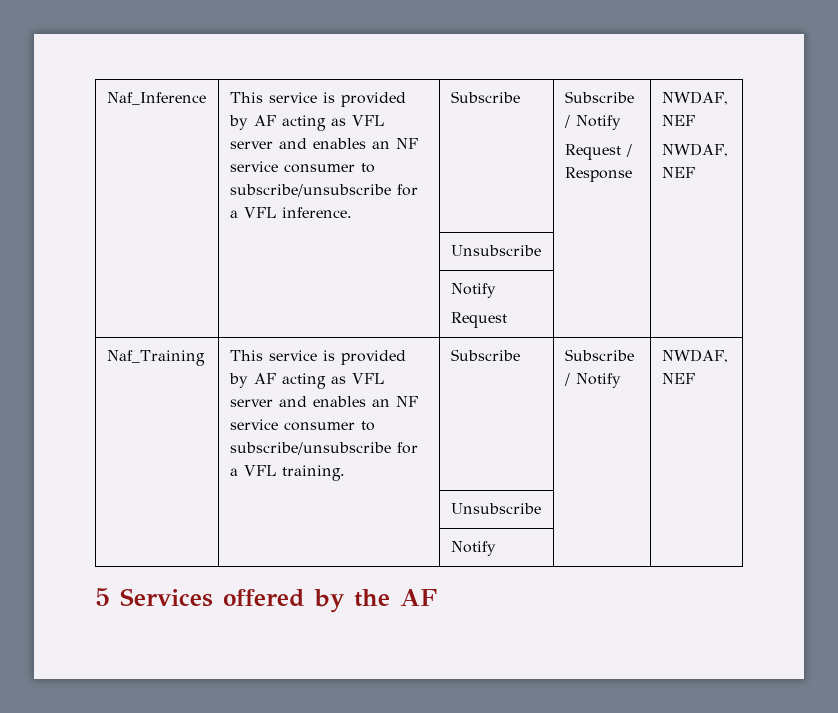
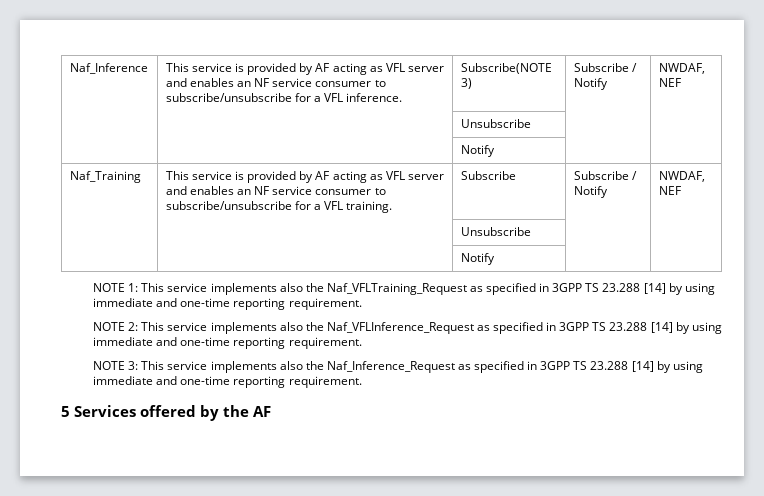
- Naf_Inference | This service is provided by AF acting as VFL server and enables an NF service consumer to subscribe/unsubscribe for a VFL inference. | Subscribe | Subscribe / Notify
- Request / Response | NWDAF, NEF
- NWDAF, NEF
+ Naf_Inference | This service is provided by AF acting as VFL server and enables an NF service consumer to subscribe/unsubscribe for a VFL inference. | Subscribe(NOTE 3) | Subscribe / Notify | NWDAF, NEF
  | | Unsubscribe | |
- | | Notify
- Request | |
+ | | Notify | |
+ NOTE 1: This service implements also the Naf_VFLTraining_Request as specified in 3GPP TS 23.288 [14] by using immediate and one-time reporting requirement.
+ NOTE 2: This service implements also the Naf_VFLInference_Request as specified in 3GPP TS 23.288 [14] by using immediate and one-time reporting requirement.
+ NOTE 3: This service implements also the Naf_Inference_Request as specified in 3GPP TS 23.288 [14] by using immediate and one-time reporting requirement.

